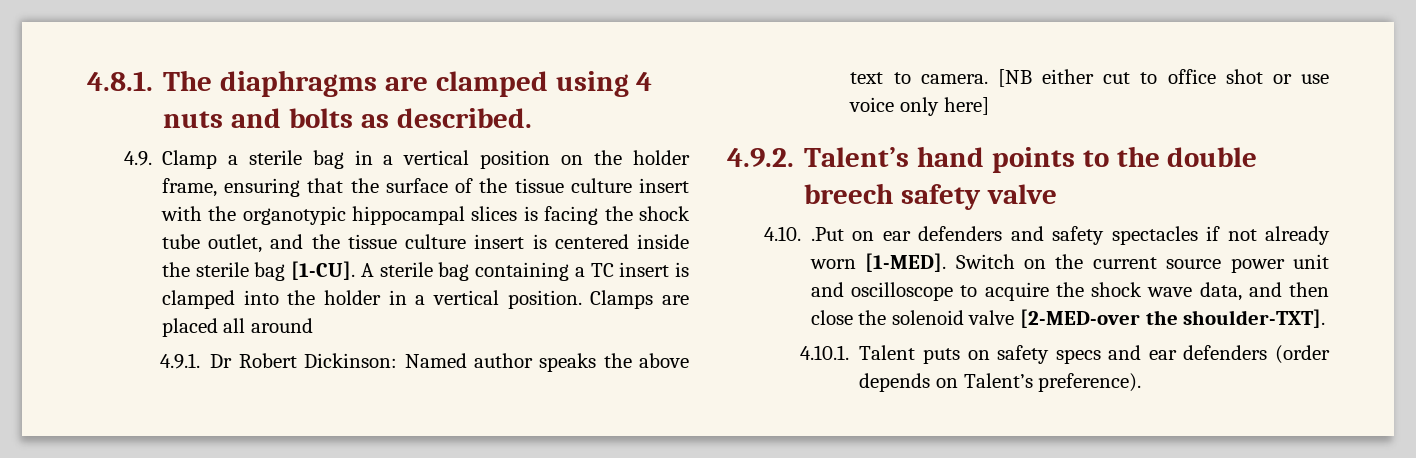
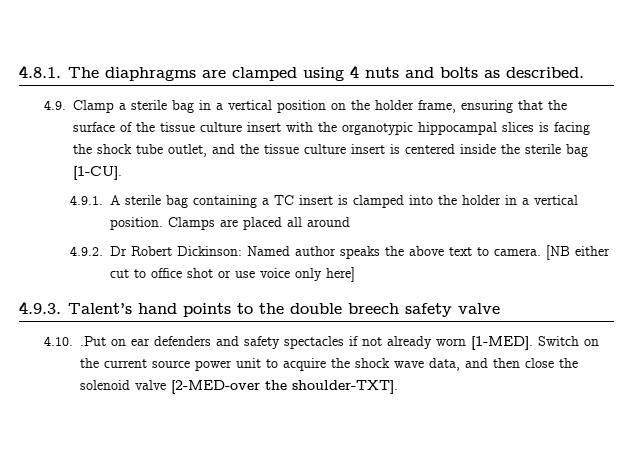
- 4.9. Clamp a sterile bag in a vertical position on the holder frame, ensuring that the surface of the tissue culture insert with the organotypic hippocampal slices is facing the shock tube outlet, and the tissue culture insert is centered inside the sterile bag [1-CU]. A sterile bag containing a TC insert is clamped into the holder in a vertical position.
+ 4.9. Clamp a sterile bag in a vertical position on the holder frame, ensuring that the surface of the tissue culture insert with the organotypic hippocampal slices is facing the shock tube outlet, and the tissue culture insert is centered inside the sterile bag [1-CU].
+ 4.9.1. A sterile bag containing a TC insert is clamped into the holder in a vertical position.
- 4.9.1. Dr Robert Dickinson: Named author speaks the above text to camera.
+ 4.9.2. Dr Robert Dickinson: Named author speaks the above text to camera.
- 4.9.2. Talent’s hand points to the double breech safety valve
+ 4.9.3. Talent’s hand points to the double breech safety valve
- Switch on the current source power unit and oscilloscope to acquire the shock wave data, and then close the solenoid valve [2-MED-over the shoulder-TXT].
+ Switch on the current source power unit to acquire the shock wave data, and then close the solenoid valve [2-MED-over the shoulder-TXT].
- 4.10.1. Talent puts on safety specs and ear defenders (order depends on Talent’s preference).

